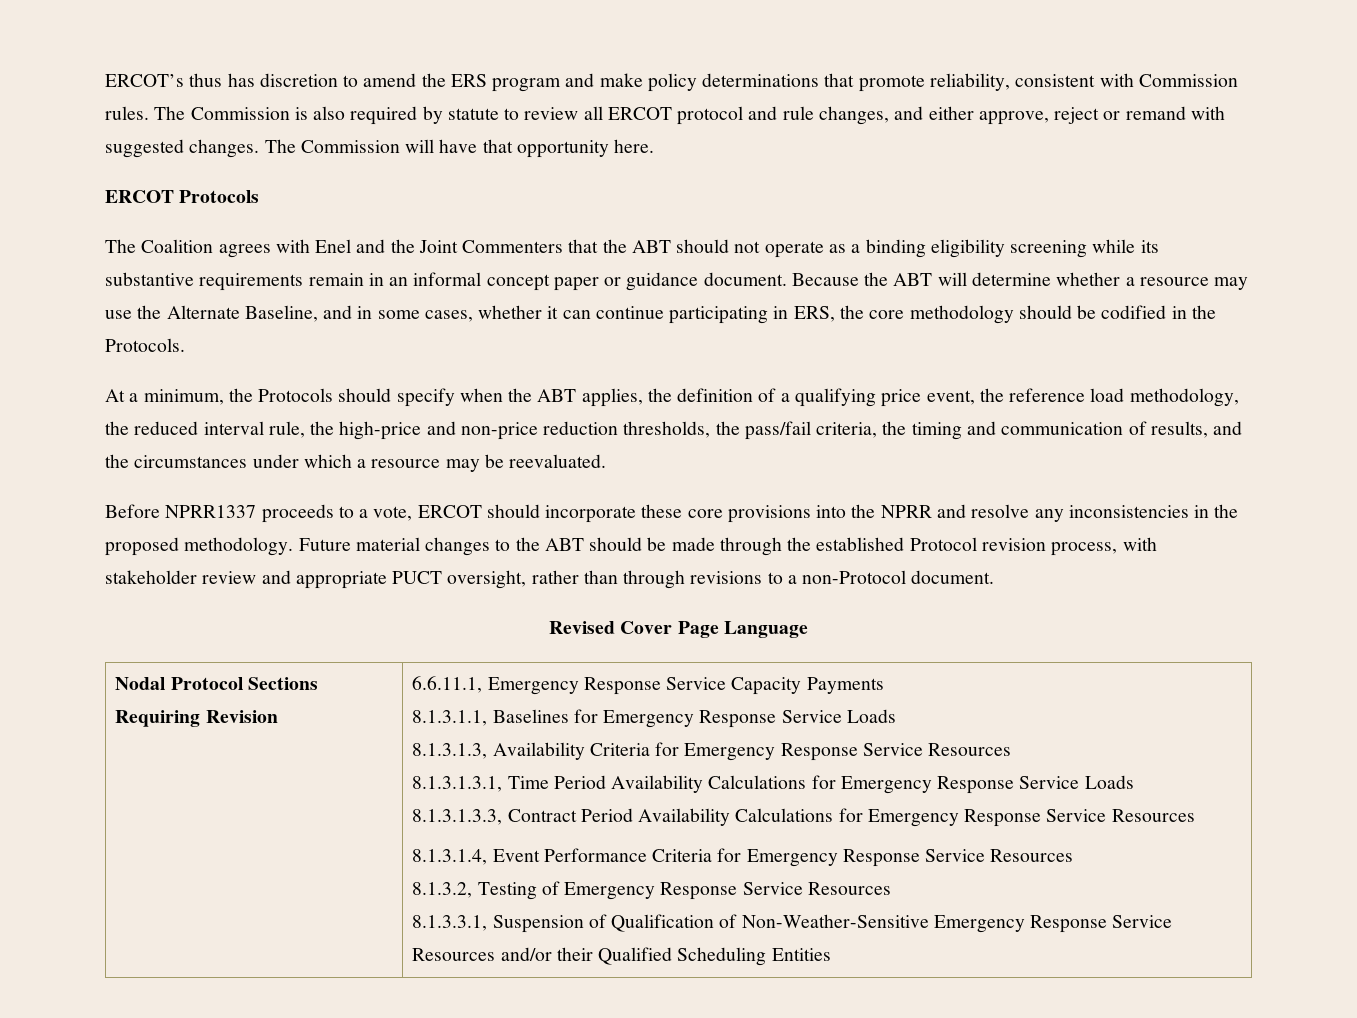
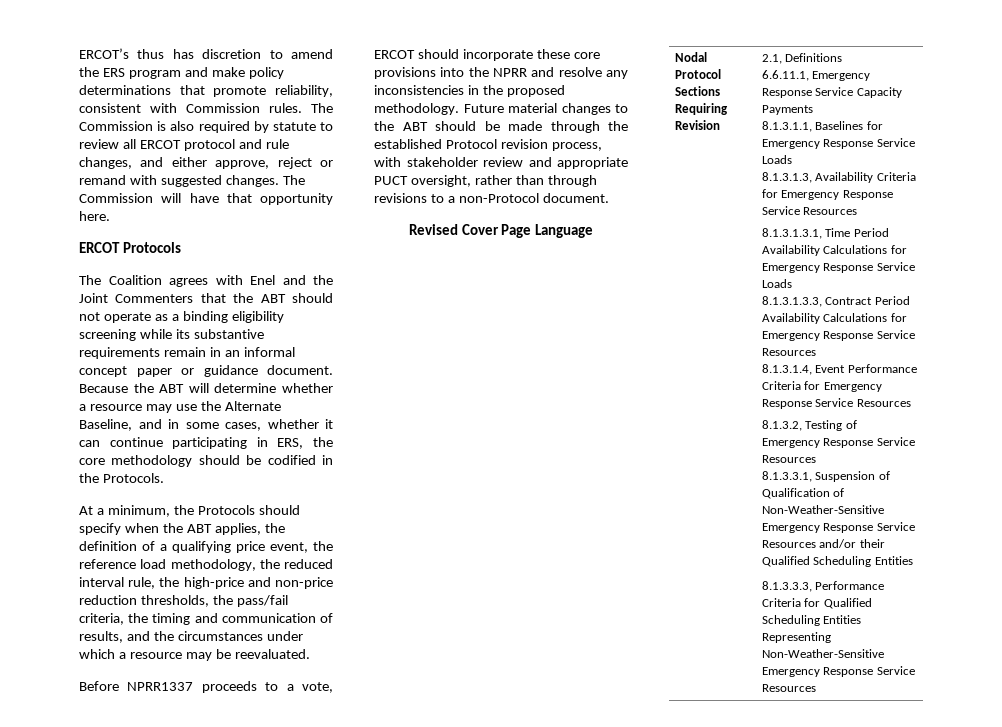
+ 2.1, Definitions
+ 8.1.3.3.3, Performance Criteria for Qualified Scheduling Entities Representing Non-Weather-Sensitive Emergency Response Service Resources

